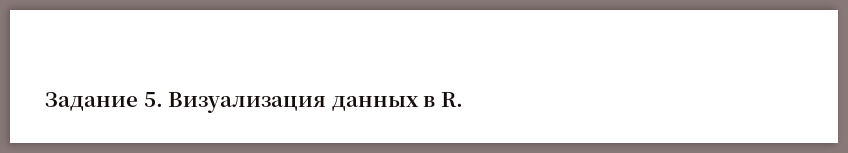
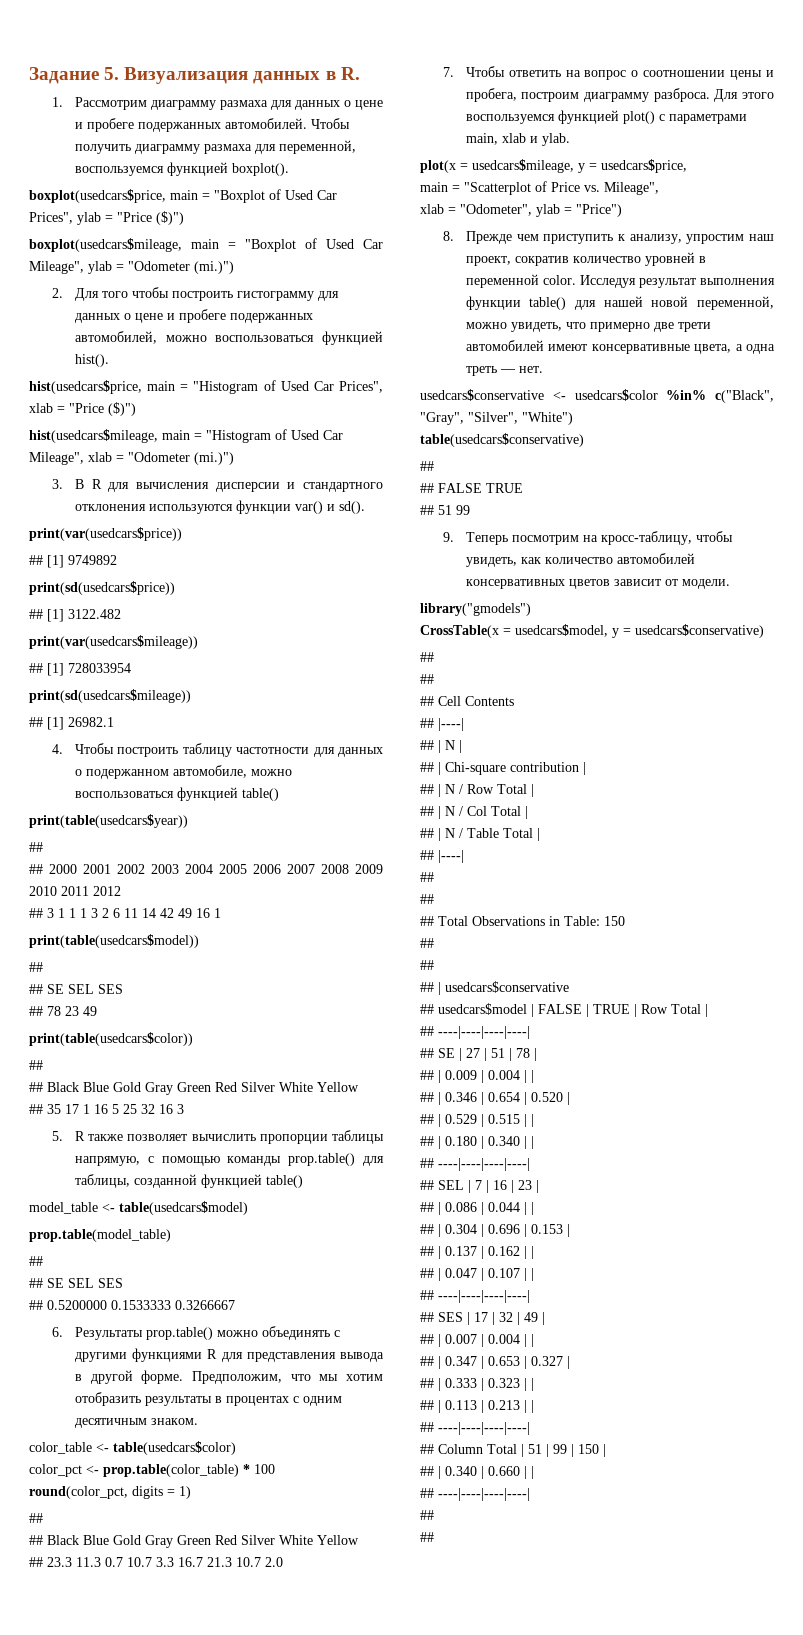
+ 1. Рассмотрим диаграмму размаха для данных о цене и пробеге подержанных автомобилей. Чтобы получить диаграмму размаха для переменной, воспользуемся функцией boxplot().
+ boxplot(usedcars$price, main = "Boxplot of Used Car Prices", ylab = "Price ($)")
+ boxplot(usedcars$mileage, main = "Boxplot of Used Car Mileage", ylab = "Odometer (mi.)")
+ 2. Для того чтобы построить гистограмму для данных о цене и пробеге подержанных автомобилей, можно воспользоваться функцией hist().
+ hist(usedcars$price, main = "Histogram of Used Car Prices", xlab = "Price ($)")
+ hist(usedcars$mileage, main = "Histogram of Used Car Mileage", xlab = "Odometer (mi.)")
+ 3. В R для вычисления дисперсии и стандартного отклонения используются функции var() и sd().
+ print(var(usedcars$price))
+ ## [1] 9749892
+ print(sd(usedcars$price))
+ ## [1] 3122.482
+ print(var(usedcars$mileage))
+ ## [1] 728033954
+ print(sd(usedcars$mileage))
+ ## [1] 26982.1
+ 4. Чтобы построить таблицу частотности для данных о подержанном автомобиле, можно воспользоваться функцией table()
+ print(table(usedcars$year))
+ ##
+ ## 2000 2001 2002 2003 2004 2005 2006 2007 2008 2009 2010 2011 2012
+ ## 3 1 1 1 3 2 6 11 14 42 49 16 1
+ print(table(usedcars$model))
+ ##
+ ## SE SEL SES
+ ## 78 23 49
+ print(table(usedcars$color))
+ ##
+ ## Black Blue Gold Gray Green Red Silver White Yellow
+ ## 35 17 1 16 5 25 32 16 3
+ 5. R также позволяет вычислить пропорции таблицы напрямую, с помощью команды prop.table() для таблицы, созданной функцией table()
+ model_table <- table(usedcars$model)
+ prop.table(model_table)
+ ##
+ ## SE SEL SES
+ ## 0.5200000 0.1533333 0.3266667
+ 6. Результаты prop.table() можно объединять с другими функциями R для представления вывода в другой форме. Предположим, что мы хотим отобразить результаты в процентах с одним десятичным знаком.
+ color_table <- table(usedcars$color)
+ color_pct <- prop.table(color_table) * 100
+ round(color_pct, digits = 1)
+ ##
+ ## Black Blue Gold Gray Green Red Silver White Yellow
+ ## 23.3 11.3 0.7 10.7 3.3 16.7 21.3 10.7 2.0
+ 7. Чтобы ответить на вопрос о соотношении цены и пробега, построим диаграмму разброса. Для этого воспользуемся функцией plot() с параметрами main, xlab и ylab.
+ plot(x = usedcars$mileage, y = usedcars$price,
+ main = "Scatterplot of Price vs. Mileage",
+ xlab = "Odometer", ylab = "Price")
+ 8. Прежде чем приступить к анализу, упростим наш проект, сократив количество уровней в переменной color. Исследуя результат выполнения функции table() для нашей новой переменной, можно увидеть, что примерно две трети автомобилей имеют консервативные цвета, а одна треть — нет.
+ usedcars$conservative <- usedcars$color %in% c("Black", "Gray", "Silver", "White")
+ table(usedcars$conservative)
+ ##
+ ## FALSE TRUE
+ ## 51 99
+ 9. Теперь посмотрим на кросс-таблицу, чтобы увидеть, как количество автомобилей консервативных цветов зависит от модели.
+ library("gmodels")
+ CrossTable(x = usedcars$model, y = usedcars$conservative)
+ ##
+ ##
+ ## Cell Contents
+ ## |----|
+ ## | N |
+ ## | Chi-square contribution |
+ ## | N / Row Total |
+ ## | N / Col Total |
+ ## | N / Table Total |
+ ## |----|
+ ##
+ ##
+ ## Total Observations in Table: 150
+ ##
+ ##
+ ## | usedcars$conservative
+ ## usedcars$model | FALSE | TRUE | Row Total |
+ ## ----|----|----|----|
+ ## SE | 27 | 51 | 78 |
+ ## | 0.009 | 0.004 | |
+ ## | 0.346 | 0.654 | 0.520 |
+ ## | 0.529 | 0.515 | |
+ ## | 0.180 | 0.340 | |
+ ## ----|----|----|----|
+ ## SEL | 7 | 16 | 23 |
+ ## | 0.086 | 0.044 | |
+ ## | 0.304 | 0.696 | 0.153 |
+ ## | 0.137 | 0.162 | |
+ ## | 0.047 | 0.107 | |
+ ## ----|----|----|----|
+ ## SES | 17 | 32 | 49 |
+ ## | 0.007 | 0.004 | |
+ ## | 0.347 | 0.653 | 0.327 |
+ ## | 0.333 | 0.323 | |
+ ## | 0.113 | 0.213 | |
+ ## ----|----|----|----|
+ ## Column Total | 51 | 99 | 150 |
+ ## | 0.340 | 0.660 | |
+ ## ----|----|----|----|
+ ##
+ ##

